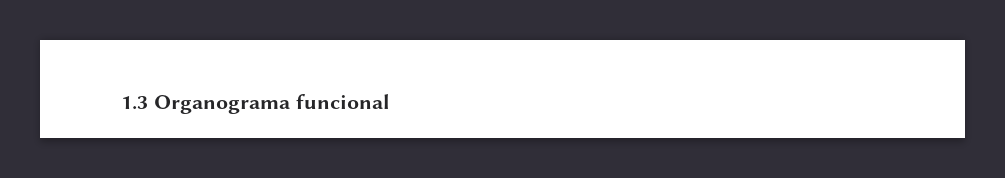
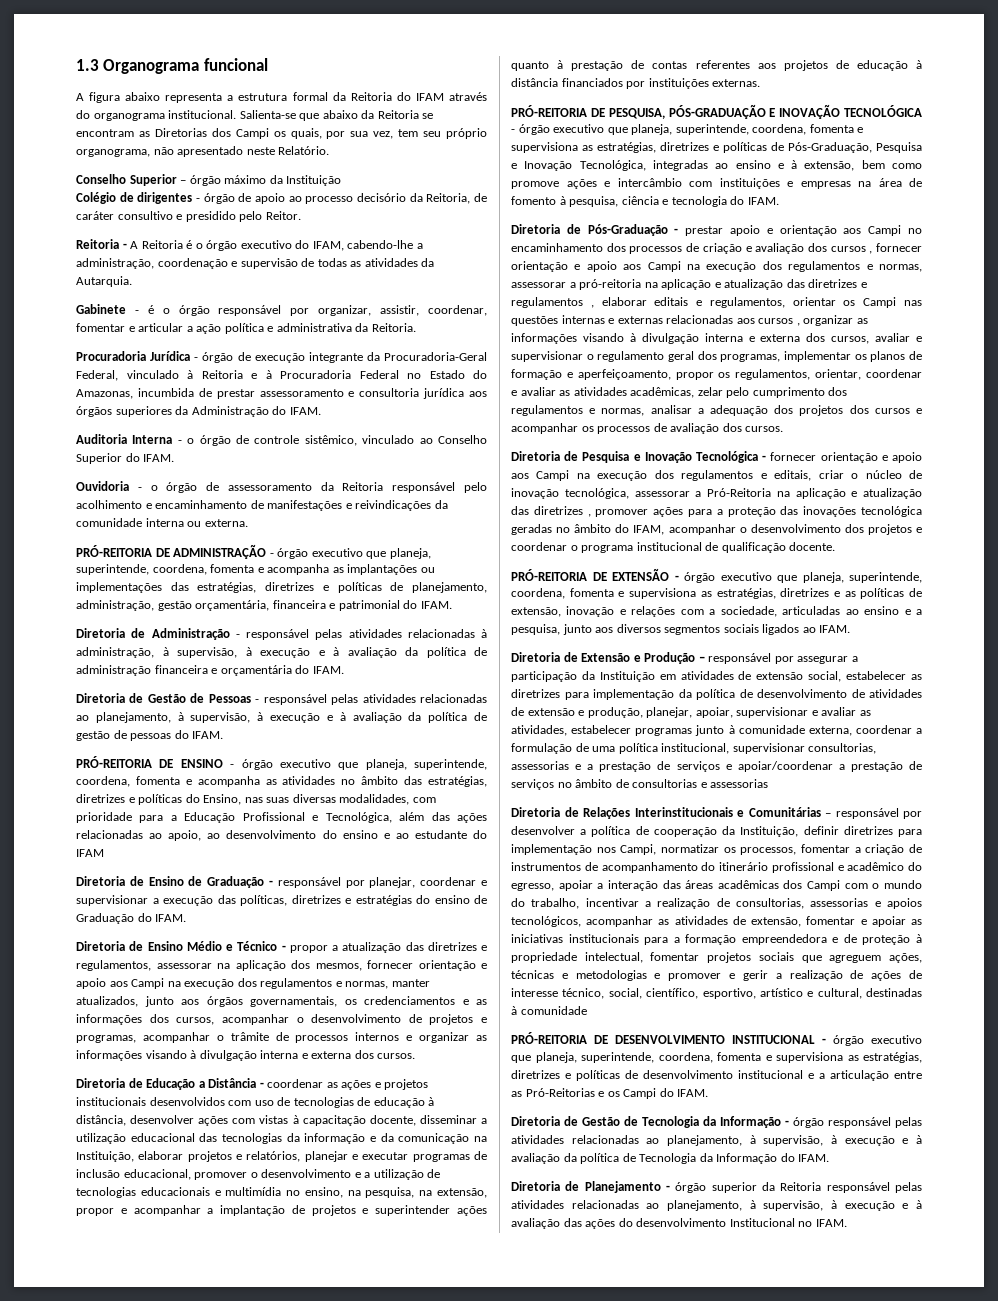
+ A figura abaixo representa a estrutura formal da Reitoria do IFAM através do organograma institucional. Salienta-se que abaixo da Reitoria se encontram as Diretorias dos Campi os quais, por sua vez, tem seu próprio organograma, não apresentado neste Relatório.
+ Conselho Superior – órgão máximo da Instituição
+ Colégio de dirigentes - órgão de apoio ao processo decisório da Reitoria, de caráter consultivo e presidido pelo Reitor.
+ Reitoria - A Reitoria é o órgão executivo do IFAM, cabendo-lhe a administração, coordenação e supervisão de todas as atividades da Autarquia.
+ Gabinete - é o órgão responsável por organizar, assistir, coordenar, fomentar e articular a ação política e administrativa da Reitoria.
+ Procuradoria Jurídica - órgão de execução integrante da Procuradoria-Geral Federal, vinculado à Reitoria e à Procuradoria Federal no Estado do Amazonas, incumbida de prestar assessoramento e consultoria jurídica aos órgãos superiores da Administração do IFAM.
+ Auditoria Interna - o órgão de controle sistêmico, vinculado ao Conselho Superior do IFAM.
+ Ouvidoria - o órgão de assessoramento da Reitoria responsável pelo acolhimento e encaminhamento de manifestações e reivindicações da comunidade interna ou externa.
+ PRÓ-REITORIA DE ADMINISTRAÇÃO - órgão executivo que planeja, superintende, coordena, fomenta e acompanha as implantações ou implementações das estratégias, diretrizes e políticas de planejamento, administração, gestão orçamentária, financeira e patrimonial do IFAM.
+ Diretoria de Administração - responsável pelas atividades relacionadas à administração, à supervisão, à execução e à avaliação da política de administração financeira e orçamentária do IFAM.
+ Diretoria de Gestão de Pessoas - responsável pelas atividades relacionadas ao planejamento, à supervisão, à execução e à avaliação da política de gestão de pessoas do IFAM.
+ PRÓ-REITORIA DE ENSINO - órgão executivo que planeja, superintende, coordena, fomenta e acompanha as atividades no âmbito das estratégias, diretrizes e políticas do Ensino, nas suas diversas modalidades, com prioridade para a Educação Profissional e Tecnológica, além das ações relacionadas ao apoio, ao desenvolvimento do ensino e ao estudante do IFAM
+ Diretoria de Ensino de Graduação - responsável por planejar, coordenar e supervisionar a execução das políticas, diretrizes e estratégias do ensino de Graduação do IFAM.
+ Diretoria de Ensino Médio e Técnico - propor a atualização das diretrizes e regulamentos, assessorar na aplicação dos mesmos, fornecer orientação e apoio aos Campi na execução dos regulamentos e normas, manter atualizados, junto aos órgãos governamentais, os credenciamentos e as informações dos cursos, acompanhar o desenvolvimento de projetos e programas, acompanhar o trâmite de processos internos e organizar as informações visando à divulgação interna e externa dos cursos.
+ Diretoria de Educação a Distância - coordenar as ações e projetos institucionais desenvolvidos com uso de tecnologias de educação à distância, desenvolver ações com vistas à capacitação docente, disseminar a utilização educacional das tecnologias da informação e da comunicação na Instituição, elaborar projetos e relatórios, planejar e executar programas de inclusão educacional, promover o desenvolvimento e a utilização de tecnologias educacionais e multimídia no ensino, na pesquisa, na extensão, propor e acompanhar a implantação de projetos e superintender ações quanto à prestação de contas referentes aos projetos de educação à distância financiados por instituições externas.
+ PRÓ-REITORIA DE PESQUISA, PÓS-GRADUAÇÃO E INOVAÇÃO TECNOLÓGICA - órgão executivo que planeja, superintende, coordena, fomenta e supervisiona as estratégias, diretrizes e políticas de Pós-Graduação, Pesquisa e Inovação Tecnológica, integradas ao ensino e à extensão, bem como promove ações e intercâmbio com instituições e empresas na área de fomento à pesquisa, ciência e tecnologia do IFAM.
+ Diretoria de Pós-Graduação - prestar apoio e orientação aos Campi no encaminhamento dos processos de criação e avaliação dos cursos , fornecer orientação e apoio aos Campi na execução dos regulamentos e normas, assessorar a pró-reitoria na aplicação e atualização das diretrizes e regulamentos , elaborar editais e regulamentos, orientar os Campi nas questões internas e externas relacionadas aos cursos , organizar as informações visando à divulgação interna e externa dos cursos, avaliar e supervisionar o regulamento geral dos programas, implementar os planos de formação e aperfeiçoamento, propor os regulamentos, orientar, coordenar e avaliar as atividades acadêmicas, zelar pelo cumprimento dos regulamentos e normas, analisar a adequação dos projetos dos cursos e acompanhar os processos de avaliação dos cursos.
+ Diretoria de Pesquisa e Inovação Tecnológica - fornecer orientação e apoio aos Campi na execução dos regulamentos e editais, criar o núcleo de inovação tecnológica, assessorar a Pró-Reitoria na aplicação e atualização das diretrizes , promover ações para a proteção das inovações tecnológica geradas no âmbito do IFAM, acompanhar o desenvolvimento dos projetos e coordenar o programa institucional de qualificação docente.
+ PRÓ-REITORIA DE EXTENSÃO - órgão executivo que planeja, superintende, coordena, fomenta e supervisiona as estratégias, diretrizes e as políticas de extensão, inovação e relações com a sociedade, articuladas ao ensino e a pesquisa, junto aos diversos segmentos sociais ligados ao IFAM.
+ Diretoria de Extensão e Produção – responsável por assegurar a participação da Instituição em atividades de extensão social, estabelecer as diretrizes para implementação da política de desenvolvimento de atividades de extensão e produção, planejar, apoiar, supervisionar e avaliar as atividades, estabelecer programas junto à comunidade externa, coordenar a formulação de uma política institucional, supervisionar consultorias, assessorias e a prestação de serviços e apoiar/coordenar a prestação de serviços no âmbito de consultorias e assessorias
+ Diretoria de Relações Interinstitucionais e Comunitárias – responsável por desenvolver a política de cooperação da Instituição, definir diretrizes para implementação nos Campi, normatizar os processos, fomentar a criação de instrumentos de acompanhamento do itinerário profissional e acadêmico do egresso, apoiar a interação das áreas acadêmicas dos Campi com o mundo do trabalho, incentivar a realização de consultorias, assessorias e apoios tecnológicos, acompanhar as atividades de extensão, fomentar e apoiar as iniciativas institucionais para a formação empreendedora e de proteção à propriedade intelectual, fomentar projetos sociais que agreguem ações, técnicas e metodologias e promover e gerir a realização de ações de interesse técnico, social, científico, esportivo, artístico e cultural, destinadas à comunidade
+ PRÓ-REITORIA DE DESENVOLVIMENTO INSTITUCIONAL - órgão executivo que planeja, superintende, coordena, fomenta e supervisiona as estratégias, diretrizes e políticas de desenvolvimento institucional e a articulação entre as Pró-Reitorias e os Campi do IFAM.
+ Diretoria de Gestão de Tecnologia da Informação - órgão responsável pelas atividades relacionadas ao planejamento, à supervisão, à execução e à avaliação da política de Tecnologia da Informação do IFAM.
+ Diretoria de Planejamento - órgão superior da Reitoria responsável pelas atividades relacionadas ao planejamento, à supervisão, à execução e à avaliação das ações do desenvolvimento Institucional no IFAM.

